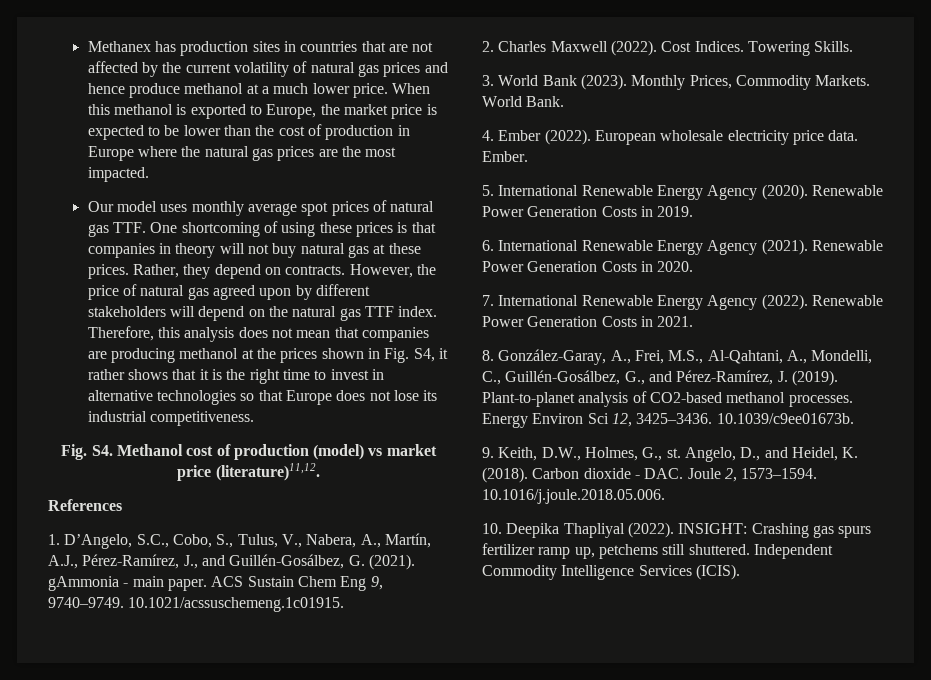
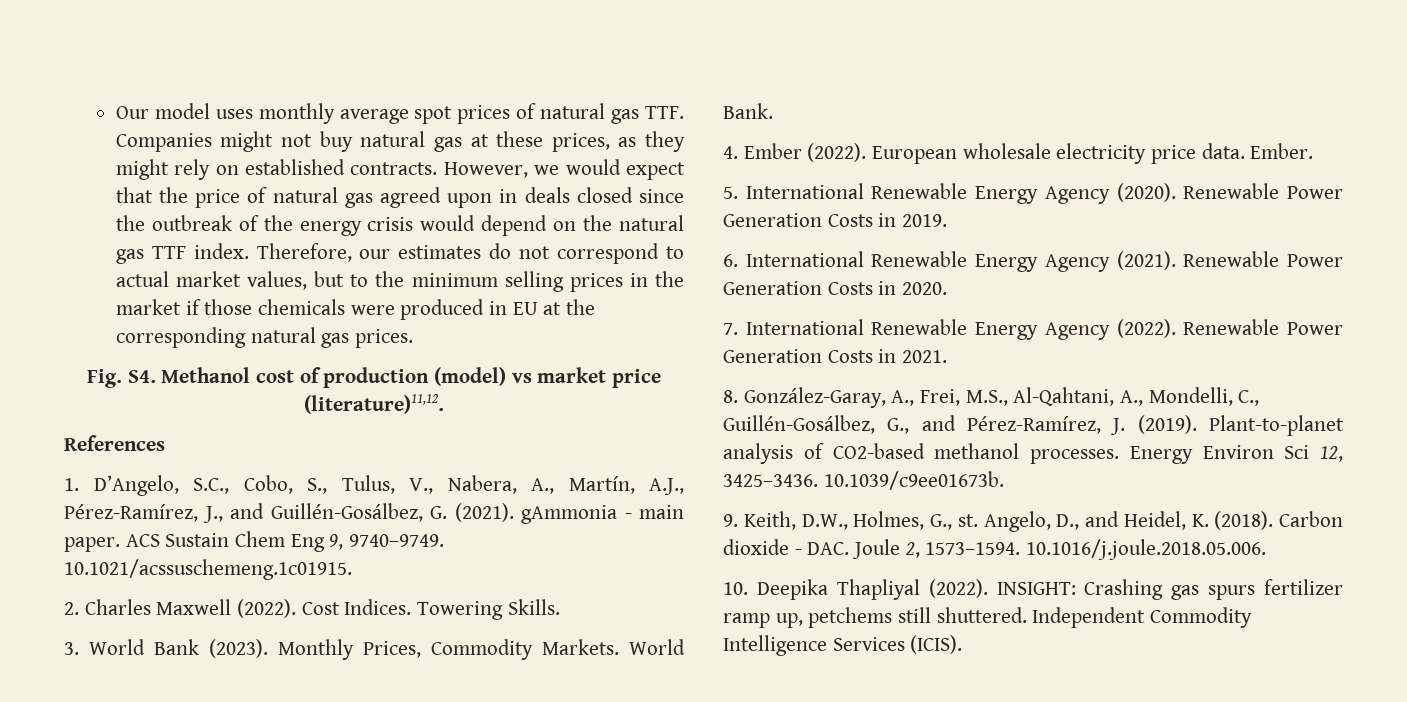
- Methanex has production sites in countries that are not affected by the current volatility of natural gas prices and hence produce methanol at a much lower price. When this methanol is exported to Europe, the market price is expected to be lower than the cost of production in Europe where the natural gas prices are the most impacted.
- Our model uses monthly average spot prices of natural gas TTF. One shortcoming of using these prices is that companies in theory will not buy natural gas at these prices. Rather, they depend on contracts. However, the price of natural gas agreed upon by different stakeholders will depend on the natural gas TTF index.
+ Our model uses monthly average spot prices of natural gas TTF. Companies might not buy natural gas at these prices, as they might rely on established contracts. However, we would expect that the price of natural gas agreed upon in deals closed since the outbreak of the energy crisis would depend on the natural gas TTF index.
- Therefore, this analysis does not mean that companies are producing methanol at the prices shown in Fig. S4, it rather shows that it is the right time to invest in alternative technologies so that Europe does not lose its industrial competitiveness.
+ Therefore, our estimates do not correspond to actual market values, but to the minimum selling prices in the market if those chemicals were produced in EU at the corresponding natural gas prices.

